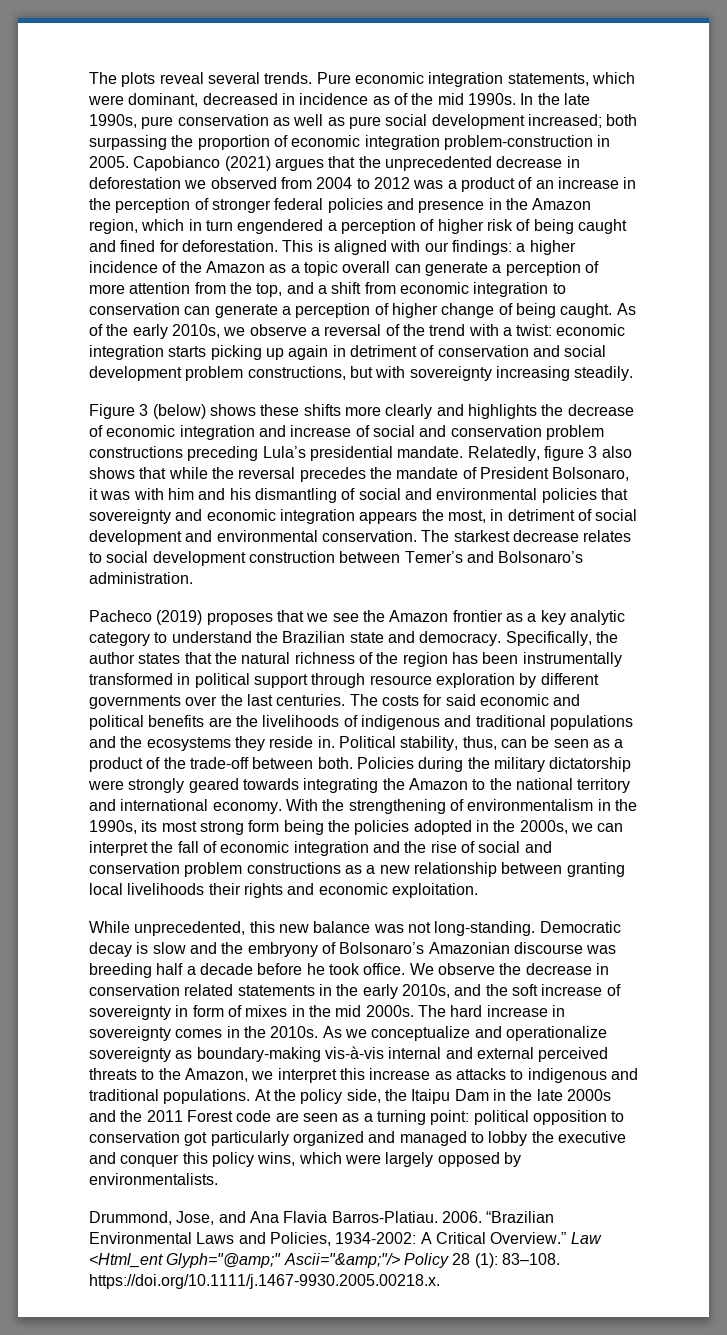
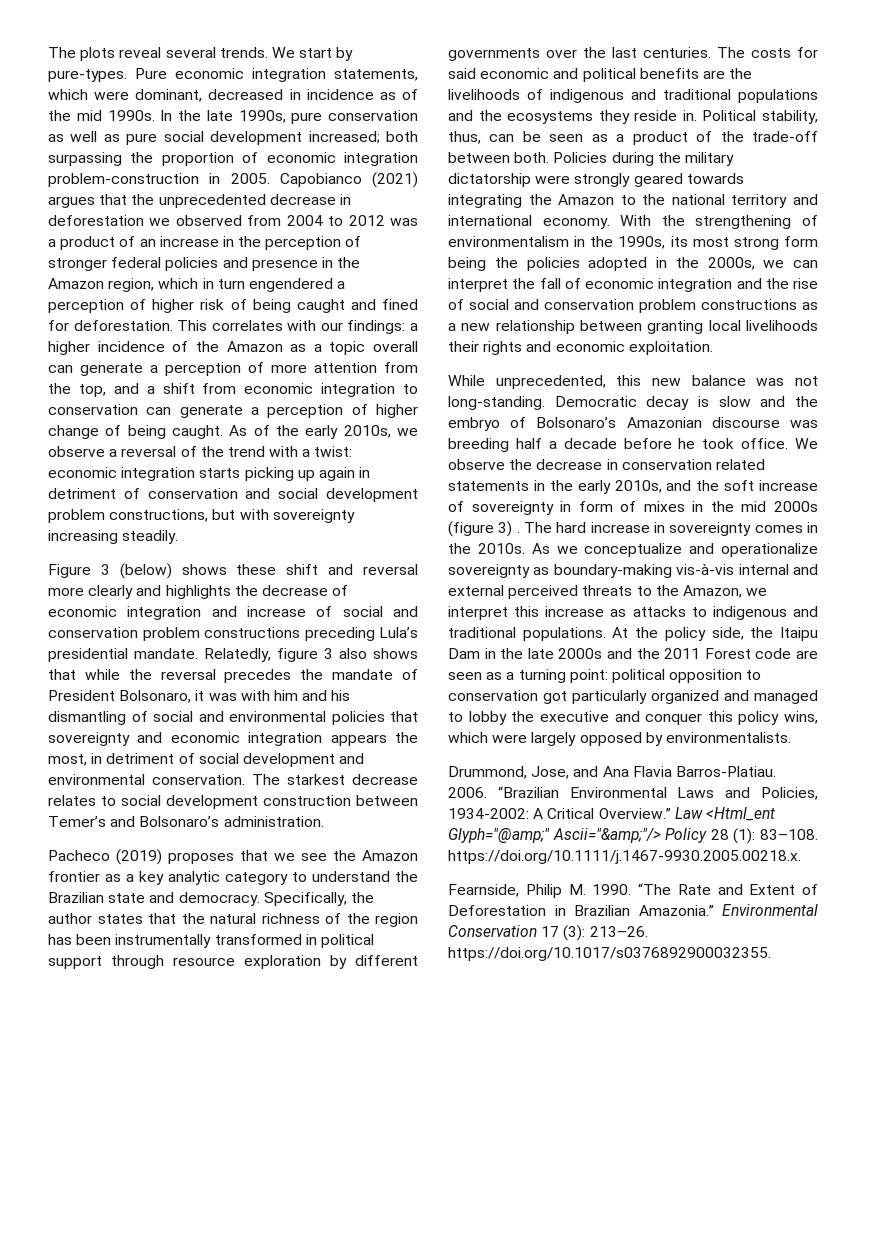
+ We start by pure-types.
- This is aligned with our findings: a higher incidence of the Amazon as a topic overall can generate a perception of more attention from the top, and a shift from economic integration to conservation can generate a perception of higher change of being caught.
+ This correlates with our findings: a higher incidence of the Amazon as a topic overall can generate a perception of more attention from the top, and a shift from economic integration to conservation can generate a perception of higher change of being caught.
- Figure 3 (below) shows these shifts more clearly and highlights the decrease of economic integration and increase of social and conservation problem constructions preceding Lula’s presidential mandate.
+ Figure 3 (below) shows these shift and reversal more clearly and highlights the decrease of economic integration and increase of social and conservation problem constructions preceding Lula’s presidential mandate.
- Democratic decay is slow and the embryony of Bolsonaro’s Amazonian discourse was breeding half a decade before he took office.
+ Democratic decay is slow and the embryo of Bolsonaro’s Amazonian discourse was breeding half a decade before he took office.
- We observe the decrease in conservation related statements in the early 2010s, and the soft increase of sovereignty in form of mixes in the mid 2000s.
+ We observe the decrease in conservation related statements in the early 2010s, and the soft increase of sovereignty in form of mixes in the mid 2000s (figure 3) .
+ Fearnside, Philip M. 1990. “The Rate and Extent of Deforestation in Brazilian Amazonia.” Environmental Conservation 17 (3): 213–26. https://doi.org/10.1017/s0376892900032355.

